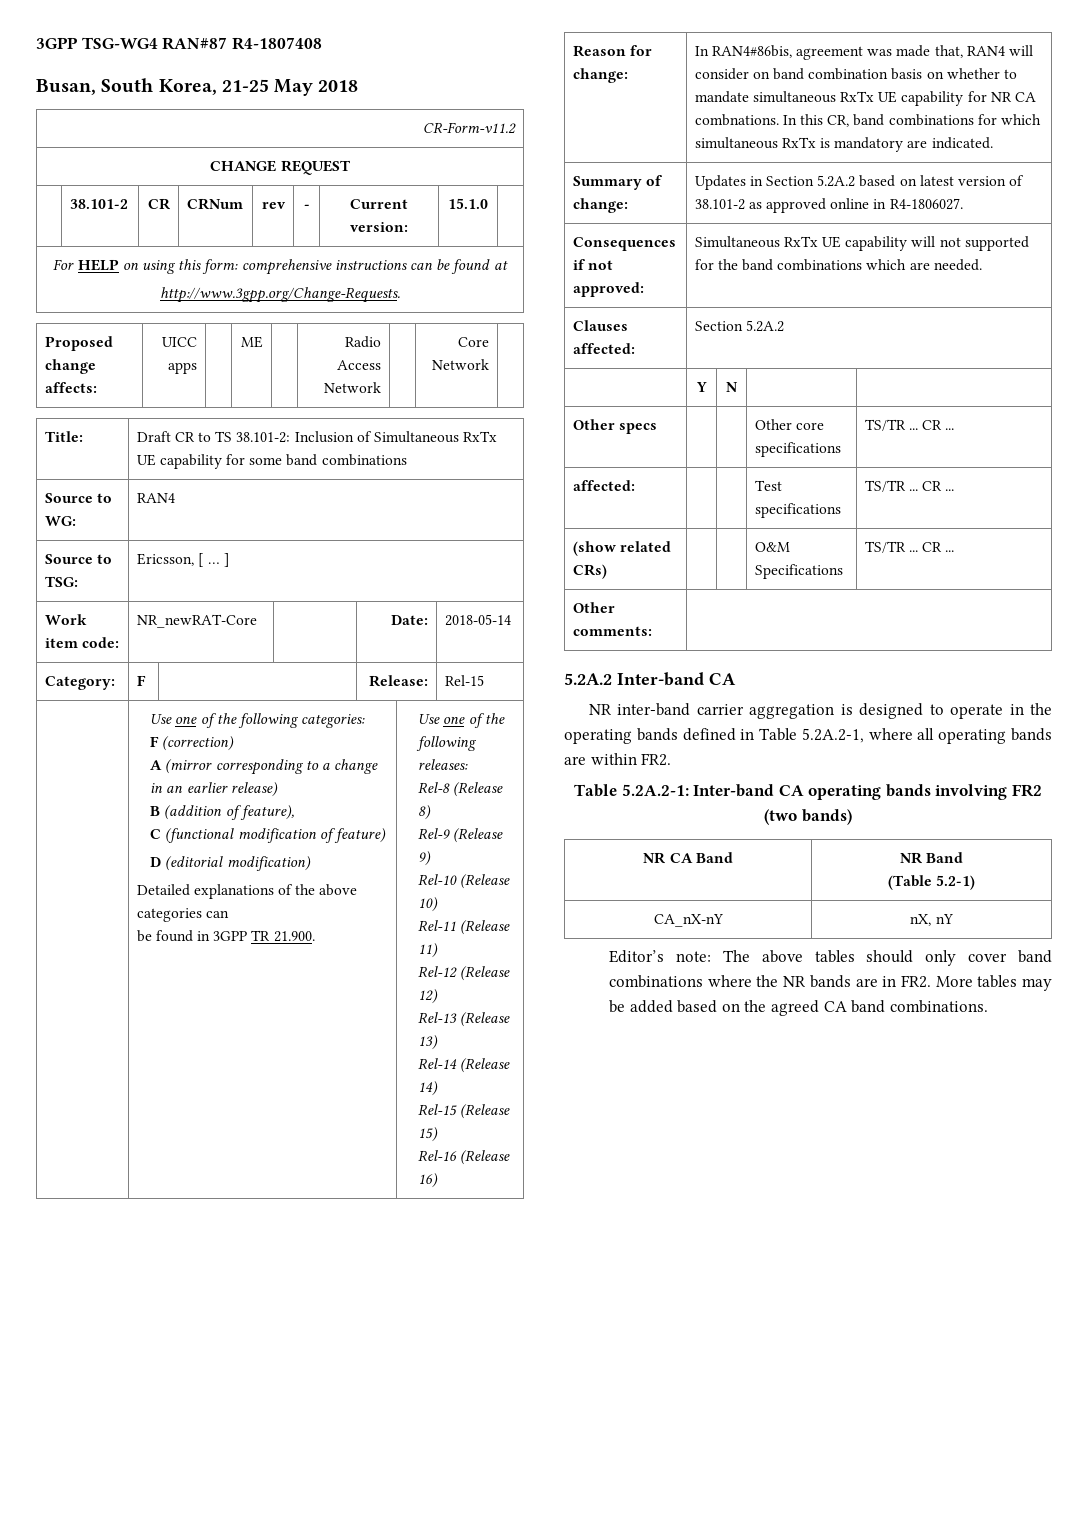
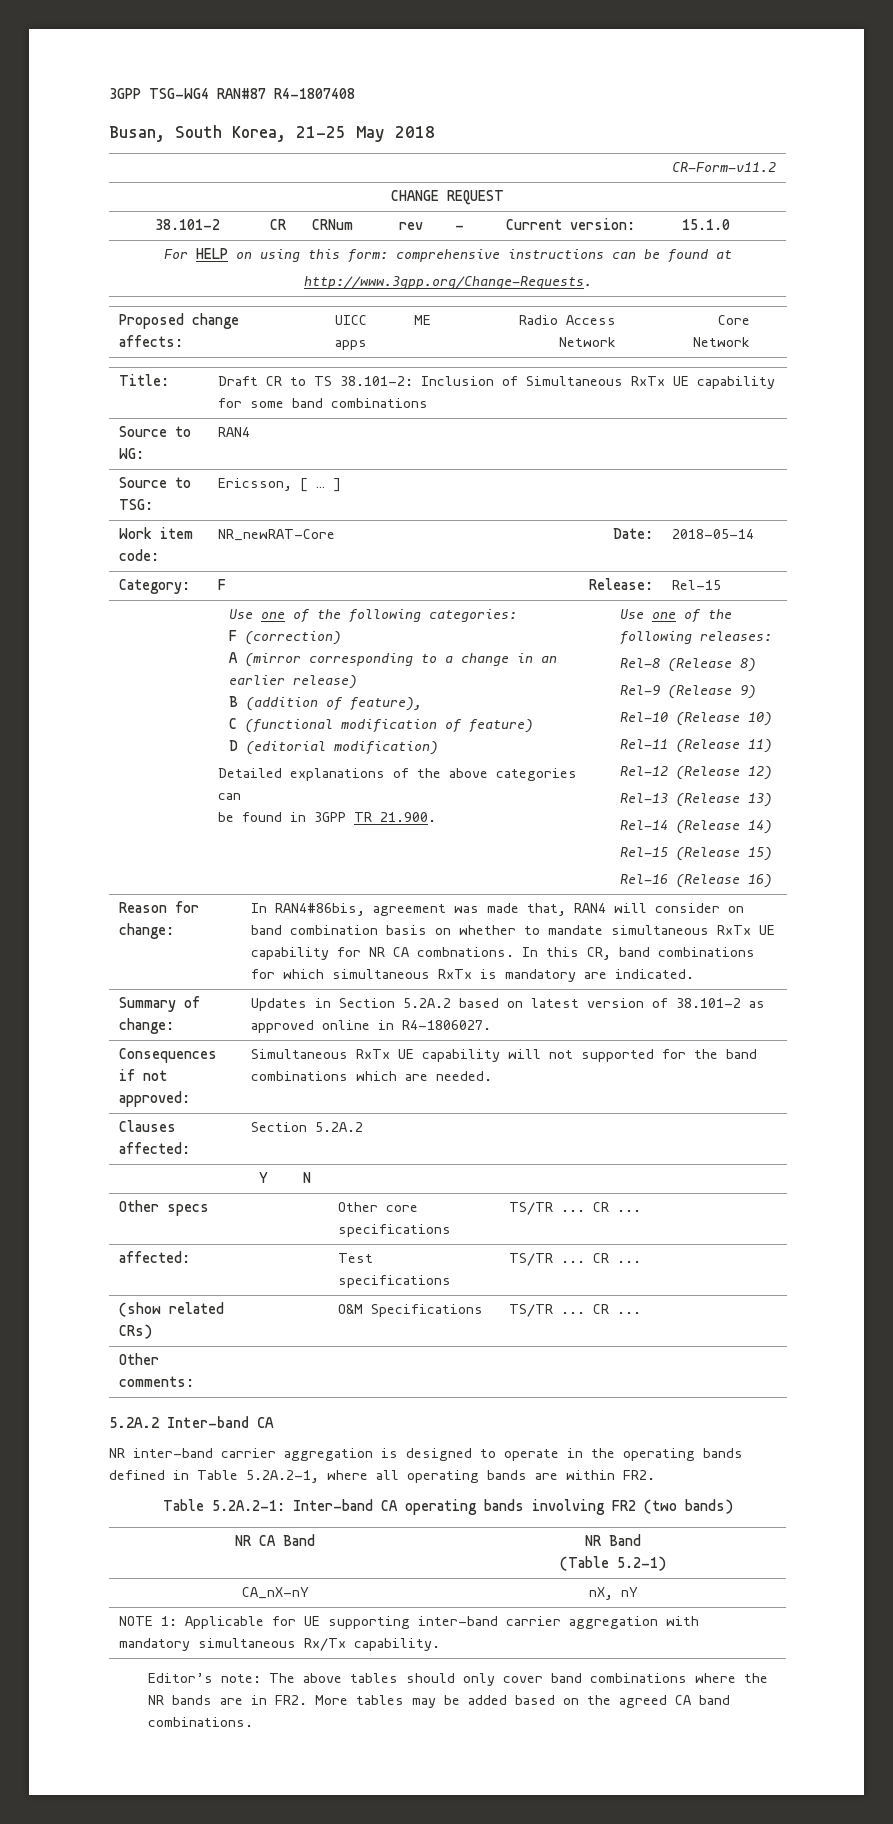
+ NOTE 1: Applicable for UE supporting inter-band carrier aggregation with mandatory simultaneous Rx/Tx capability.

